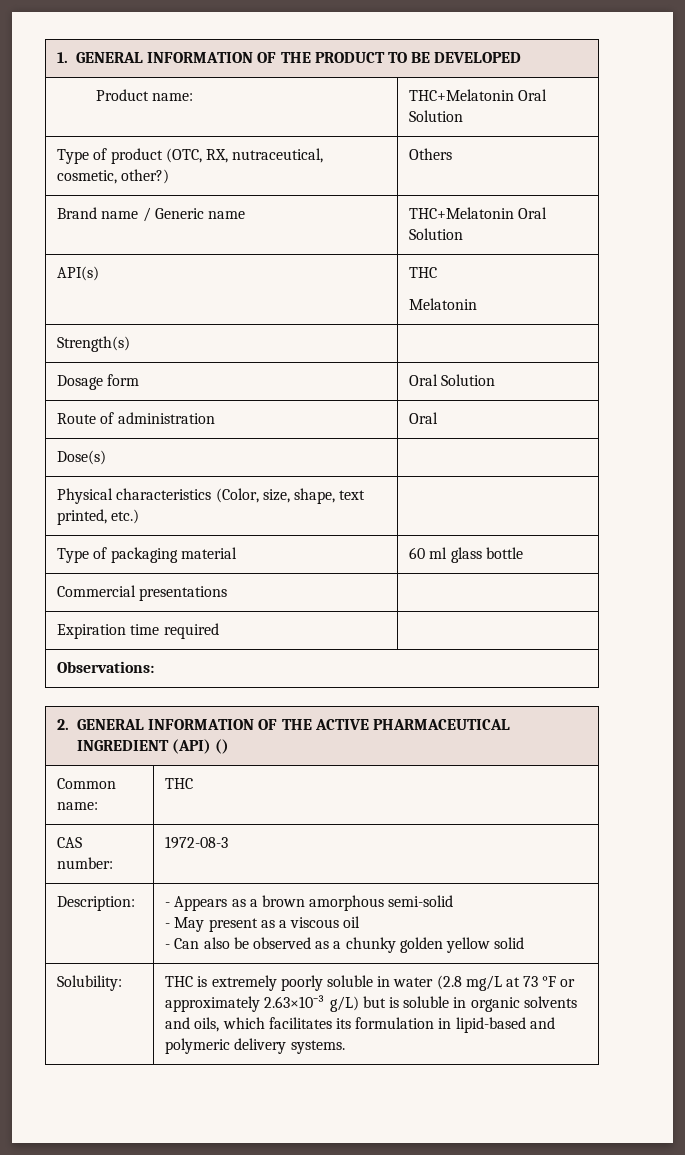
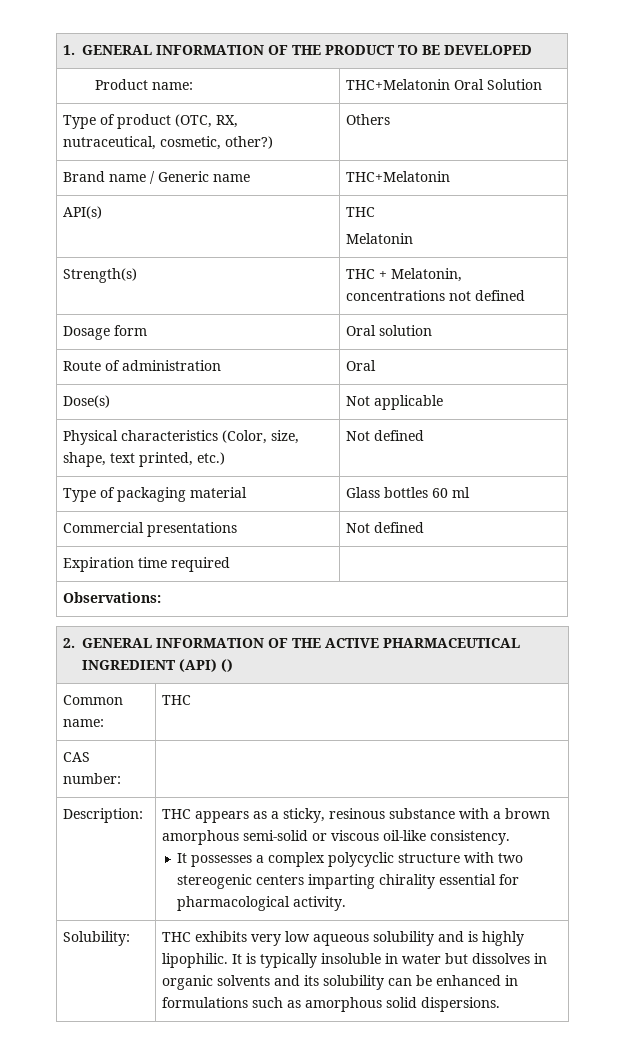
- Brand name / Generic name | THC+Melatonin Oral Solution
+ Brand name / Generic name | THC+Melatonin
- Strength(s) |
+ Strength(s) | THC + Melatonin, concentrations not defined
- Dosage form | Oral Solution
+ Dosage form | Oral solution
- Dose(s) |
+ Dose(s) | Not applicable
- Physical characteristics (Color, size, shape, text printed, etc.) |
+ Physical characteristics (Color, size, shape, text printed, etc.) | Not defined
- Type of packaging material | 60 ml glass bottle
+ Type of packaging material | Glass bottles 60 ml
- Commercial presentations |
+ Commercial presentations | Not defined
- CAS number: | 1972-08-3
+ CAS number: |
- Description: | - Appears as a brown amorphous semi-solid
- - May present as a viscous oil
- - Can also be observed as a chunky golden yellow solid
- Solubility: | THC is extremely poorly soluble in water (2.8 mg/L at 73 °F or approximately 2.63×10⁻³ g/L) but is soluble in organic solvents and oils, which facilitates its formulation in lipid-based and polymeric delivery systems.
+ Description: | THC appears as a sticky, resinous substance with a brown amorphous semi‐solid or viscous oil-like consistency.
+ It possesses a complex polycyclic structure with two stereogenic centers imparting chirality essential for pharmacological activity.
+ Solubility: | THC exhibits very low aqueous solubility and is highly lipophilic. It is typically insoluble in water but dissolves in organic solvents and its solubility can be enhanced in formulations such as amorphous solid dispersions.

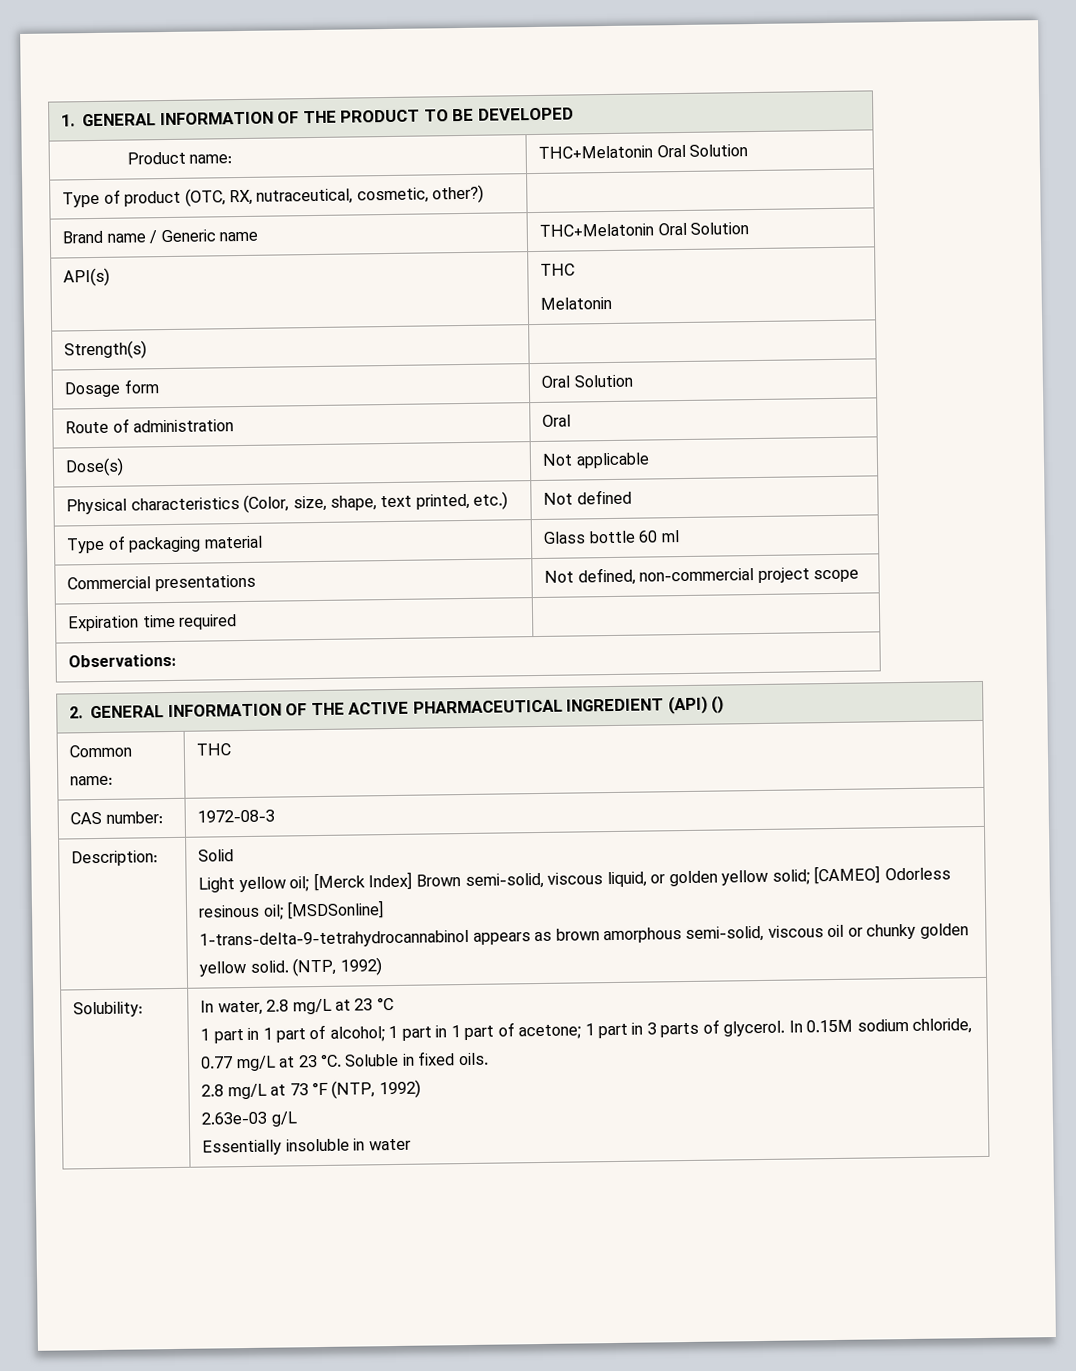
- Type of product (OTC, RX, nutraceutical, cosmetic, other?) | Others
+ Type of product (OTC, RX, nutraceutical, cosmetic, other?) |
- Brand name / Generic name | THC+Melatonin
+ Brand name / Generic name | THC+Melatonin Oral Solution
- Strength(s) | THC + Melatonin, concentrations not defined
+ Strength(s) |
- Dosage form | Oral solution
+ Dosage form | Oral Solution
- Type of packaging material | Glass bottles 60 ml
+ Type of packaging material | Glass bottle 60 ml
- Commercial presentations | Not defined
+ Commercial presentations | Not defined, non-commercial project scope
- CAS number: |
+ CAS number: | 1972-08-3
- Description: | THC appears as a sticky, resinous substance with a brown amorphous semi‐solid or viscous oil-like consistency.
- It possesses a complex polycyclic structure with two stereogenic centers imparting chirality essential for pharmacological activity.
- Solubility: | THC exhibits very low aqueous solubility and is highly lipophilic. It is typically insoluble in water but dissolves in organic solvents and its solubility can be enhanced in formulations such as amorphous solid dispersions.
+ Description: | Solid
+ Light yellow oil; [Merck Index] Brown semi-solid, viscous liquid, or golden yellow solid; [CAMEO] Odorless resinous oil; [MSDSonline]
+ 1-trans-delta-9-tetrahydrocannabinol appears as brown amorphous semi-solid, viscous oil or chunky golden yellow solid. (NTP, 1992)
+ Solubility: | In water, 2.8 mg/L at 23 °C
+ 1 part in 1 part of alcohol; 1 part in 1 part of acetone; 1 part in 3 parts of glycerol. In 0.15M sodium chloride, 0.77 mg/L at 23 °C. Soluble in fixed oils.
+ 2.8 mg/L at 73 °F (NTP, 1992)
+ 2.63e-03 g/L
+ Essentially insoluble in water

